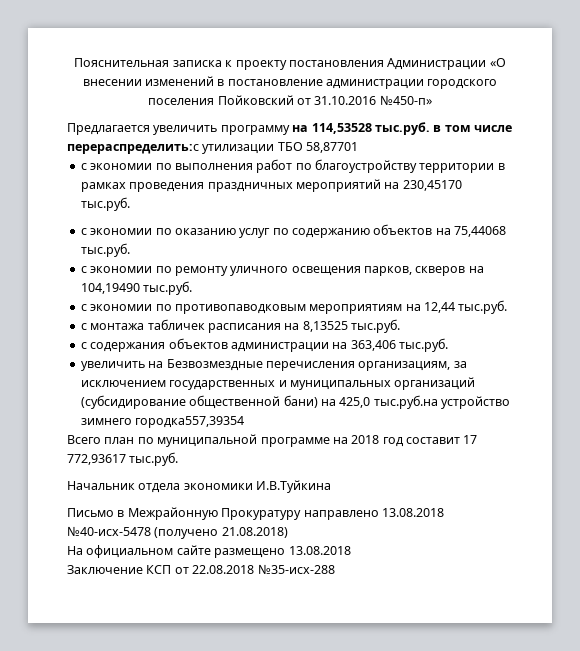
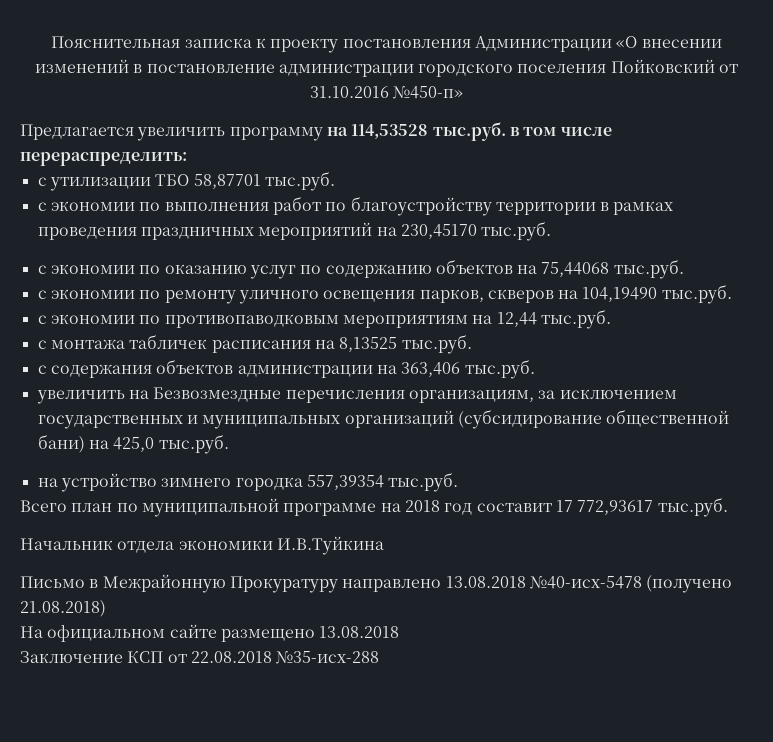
- Предлагается увеличить программу на 114,53528 тыс.руб. в том числе перераспределить:с утилизации ТБО 58,87701
+ Предлагается увеличить программу на 114,53528 тыс.руб. в том числе перераспределить:
+ с утилизации ТБО 58,87701 тыс.руб.
- увеличить на Безвозмездные перечисления организациям, за исключением государственных и муниципальных организаций (субсидирование общественной бани) на 425,0 тыс.руб.на устройство зимнего городка557,39354
+ увеличить на Безвозмездные перечисления организациям, за исключением государственных и муниципальных организаций (субсидирование общественной бани) на 425,0 тыс.руб.
+ на устройство зимнего городка 557,39354 тыс.руб.

